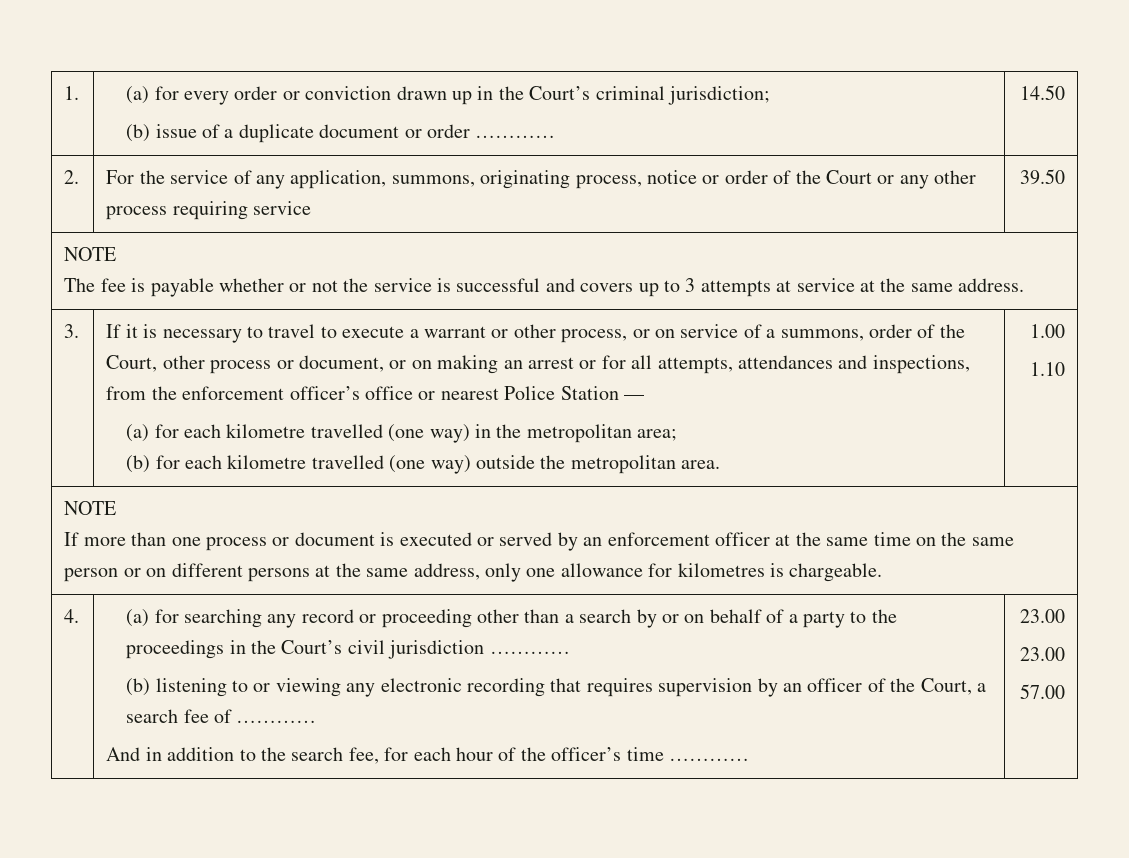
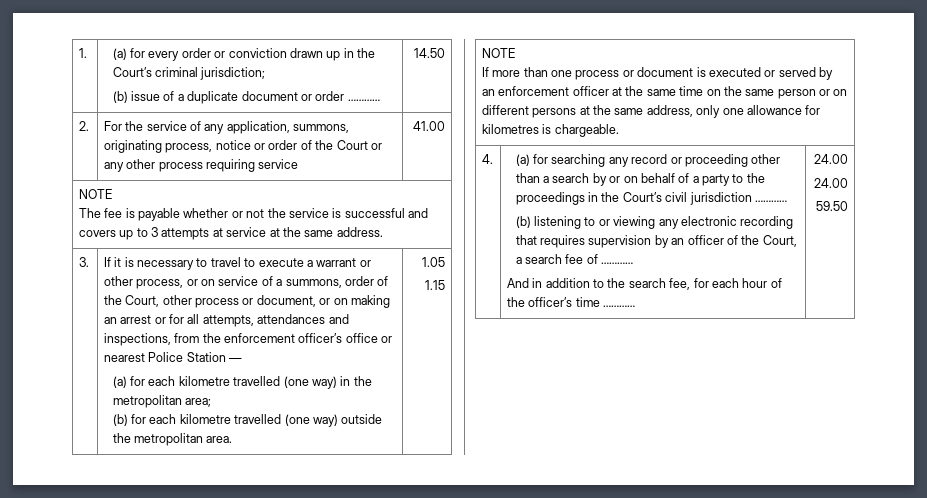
- 2. | For the service of any application, summons, originating process, notice or order of the Court or any other process requiring service | 39.50
+ 2. | For the service of any application, summons, originating process, notice or order of the Court or any other process requiring service | 41.00
- 1.00
- 1.10
+ 1.05
+ 1.15
- And in addition to the search fee, for each hour of the officer’s time ………… | 23.00
- 23.00
- 57.00
+ And in addition to the search fee, for each hour of the officer’s time ………… | 24.00
+ 24.00
+ 59.50

